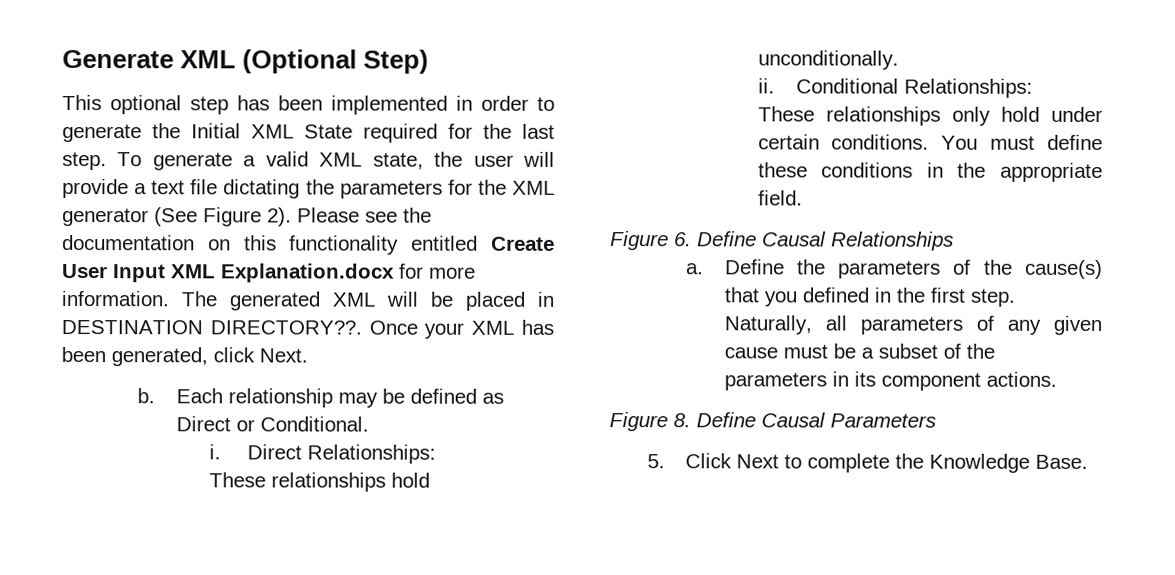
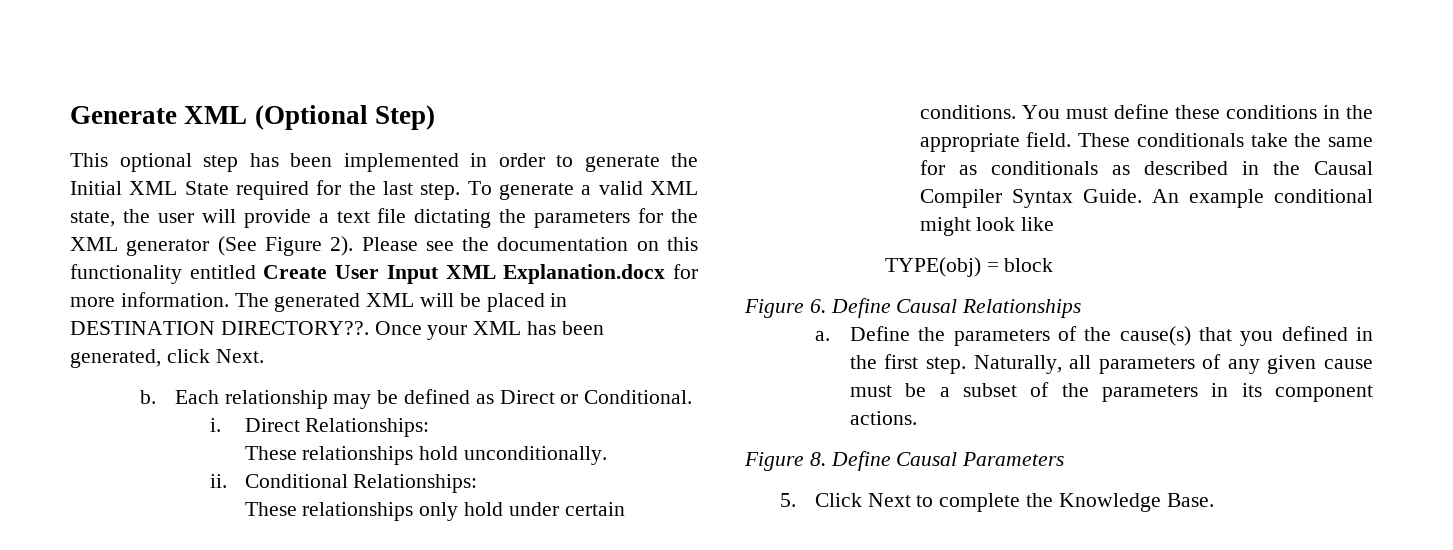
+ These conditionals take the same for as conditionals as described in the Causal Compiler Syntax Guide. An example conditional might look like
+ TYPE(obj) = block

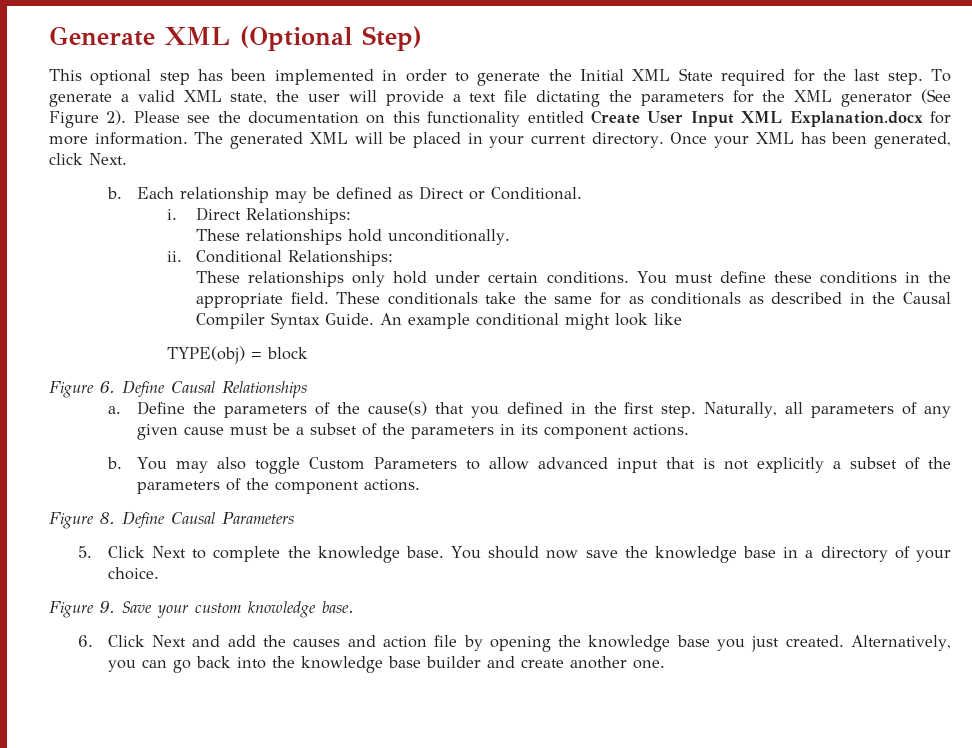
- The generated XML will be placed in DESTINATION DIRECTORY??.
+ The generated XML will be placed in your current directory.
+ b. You may also toggle Custom Parameters to allow advanced input that is not explicitly a subset of the parameters of the component actions.
- 5. Click Next to complete the Knowledge Base.
+ 5. Click Next to complete the knowledge base. You should now save the knowledge base in a directory of your choice.
+ Figure 9. Save your custom knowledge base.
+ 6. Click Next and add the causes and action file by opening the knowledge base you just created. Alternatively, you can go back into the knowledge base builder and create another one.

